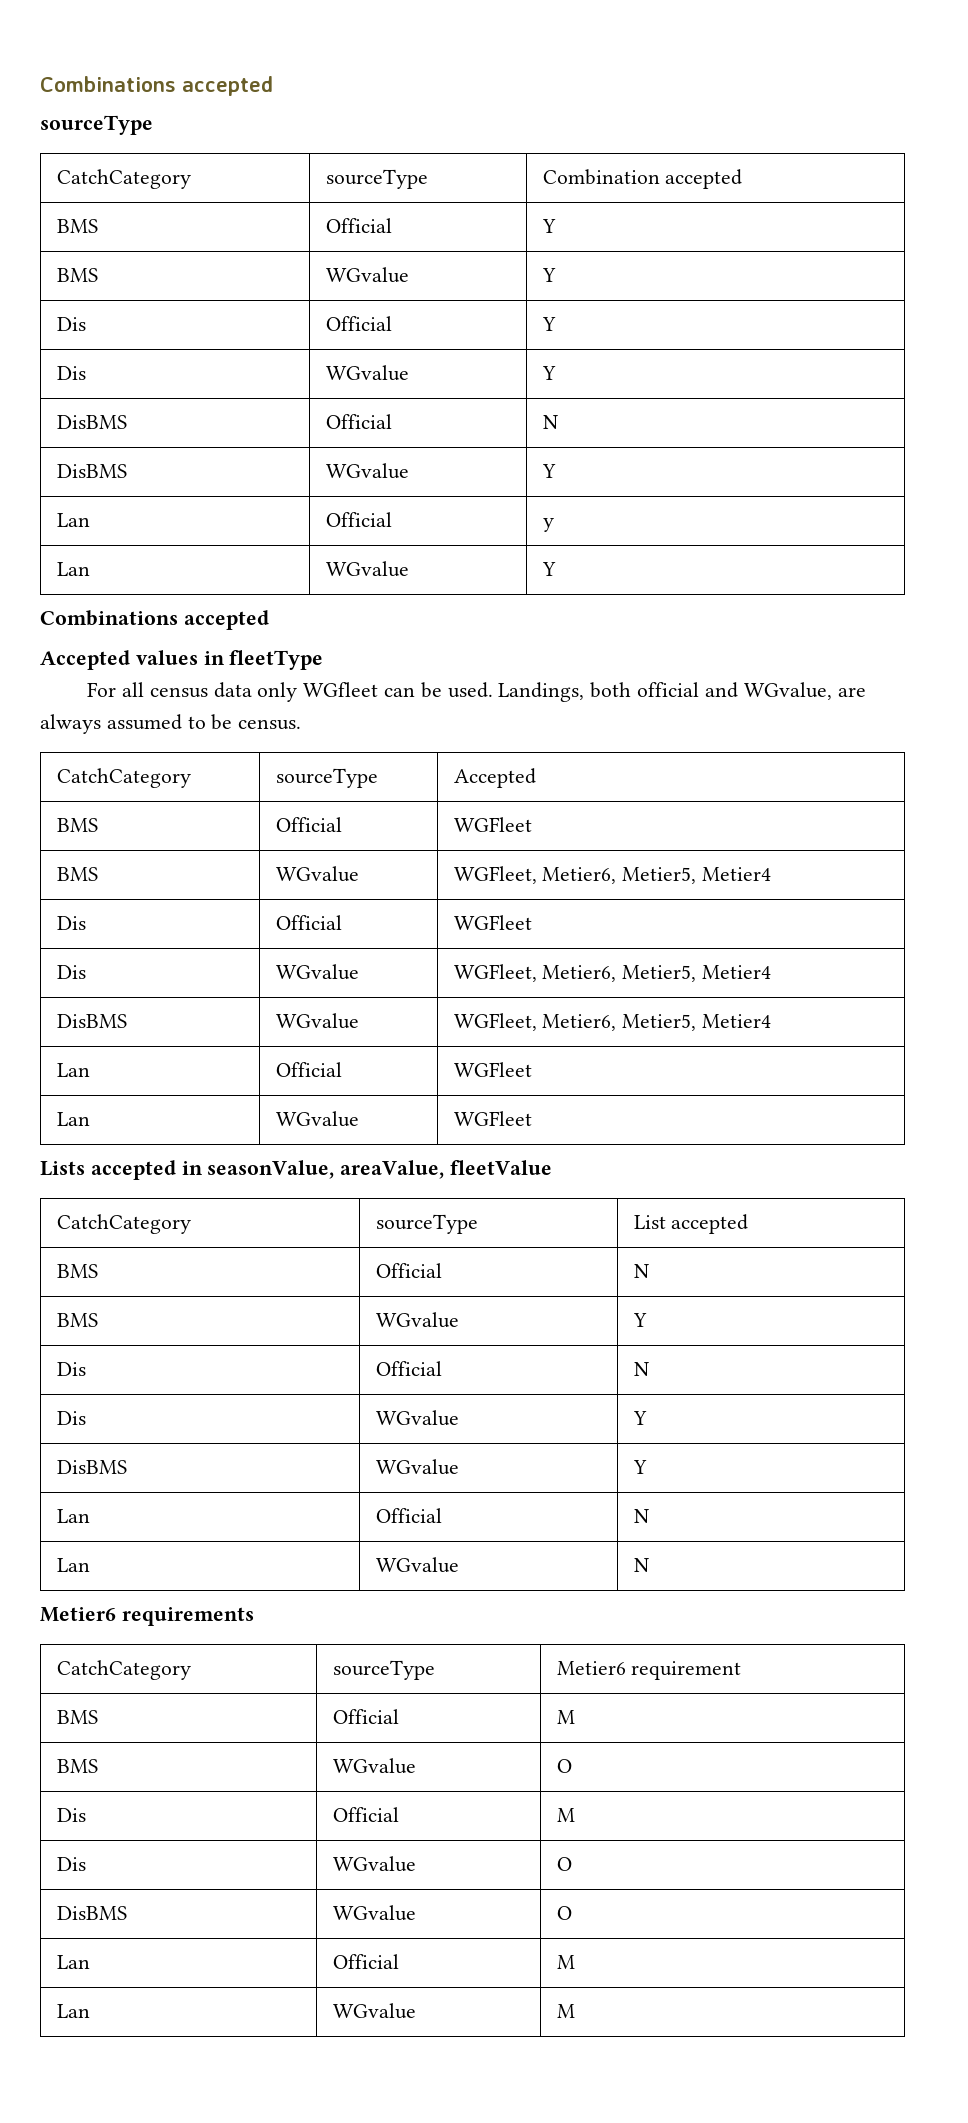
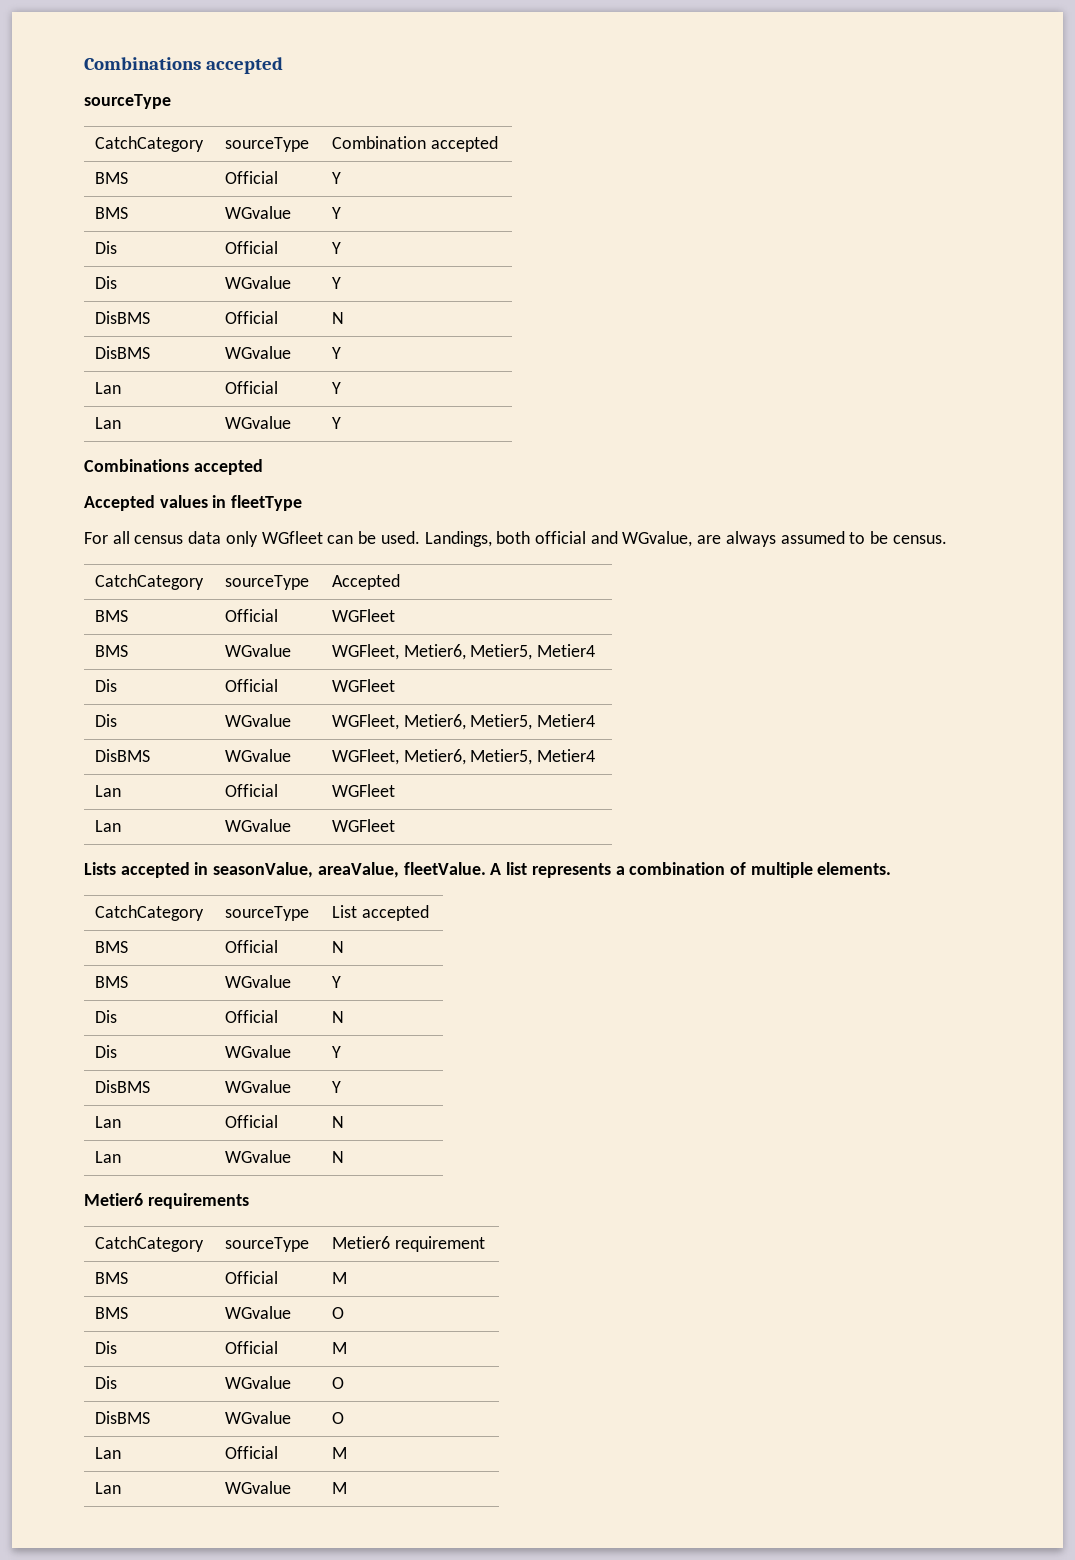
- Lan | Official | y
+ Lan | Official | Y
- Lists accepted in seasonValue, areaValue, fleetValue
+ Lists accepted in seasonValue, areaValue, fleetValue. A list represents a combination of multiple elements.

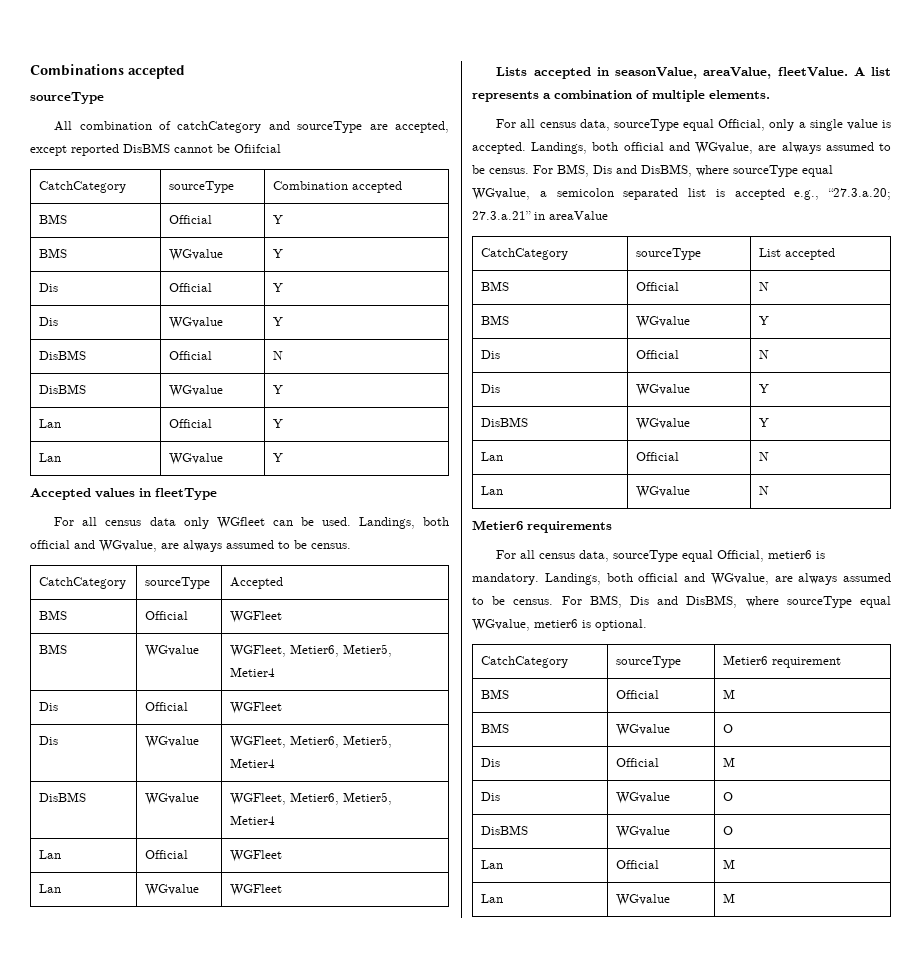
+ All combination of catchCategory and sourceType are accepted, except reported DisBMS cannot be Ofiifcial
  Lan | WGvalue | Y
- Combinations accepted
+ For all census data, sourceType equal Official, only a single value is accepted. Landings, both official and WGvalue, are always assumed to be census. For BMS, Dis and DisBMS, where sourceType equal WGvalue, a semicolon separated list is accepted e.g., “27.3.a.20; 27.3.a.21” in areaValue
+ For all census data, sourceType equal Official, metier6 is mandatory. Landings, both official and WGvalue, are always assumed to be census. For BMS, Dis and DisBMS, where sourceType equal WGvalue, metier6 is optional.

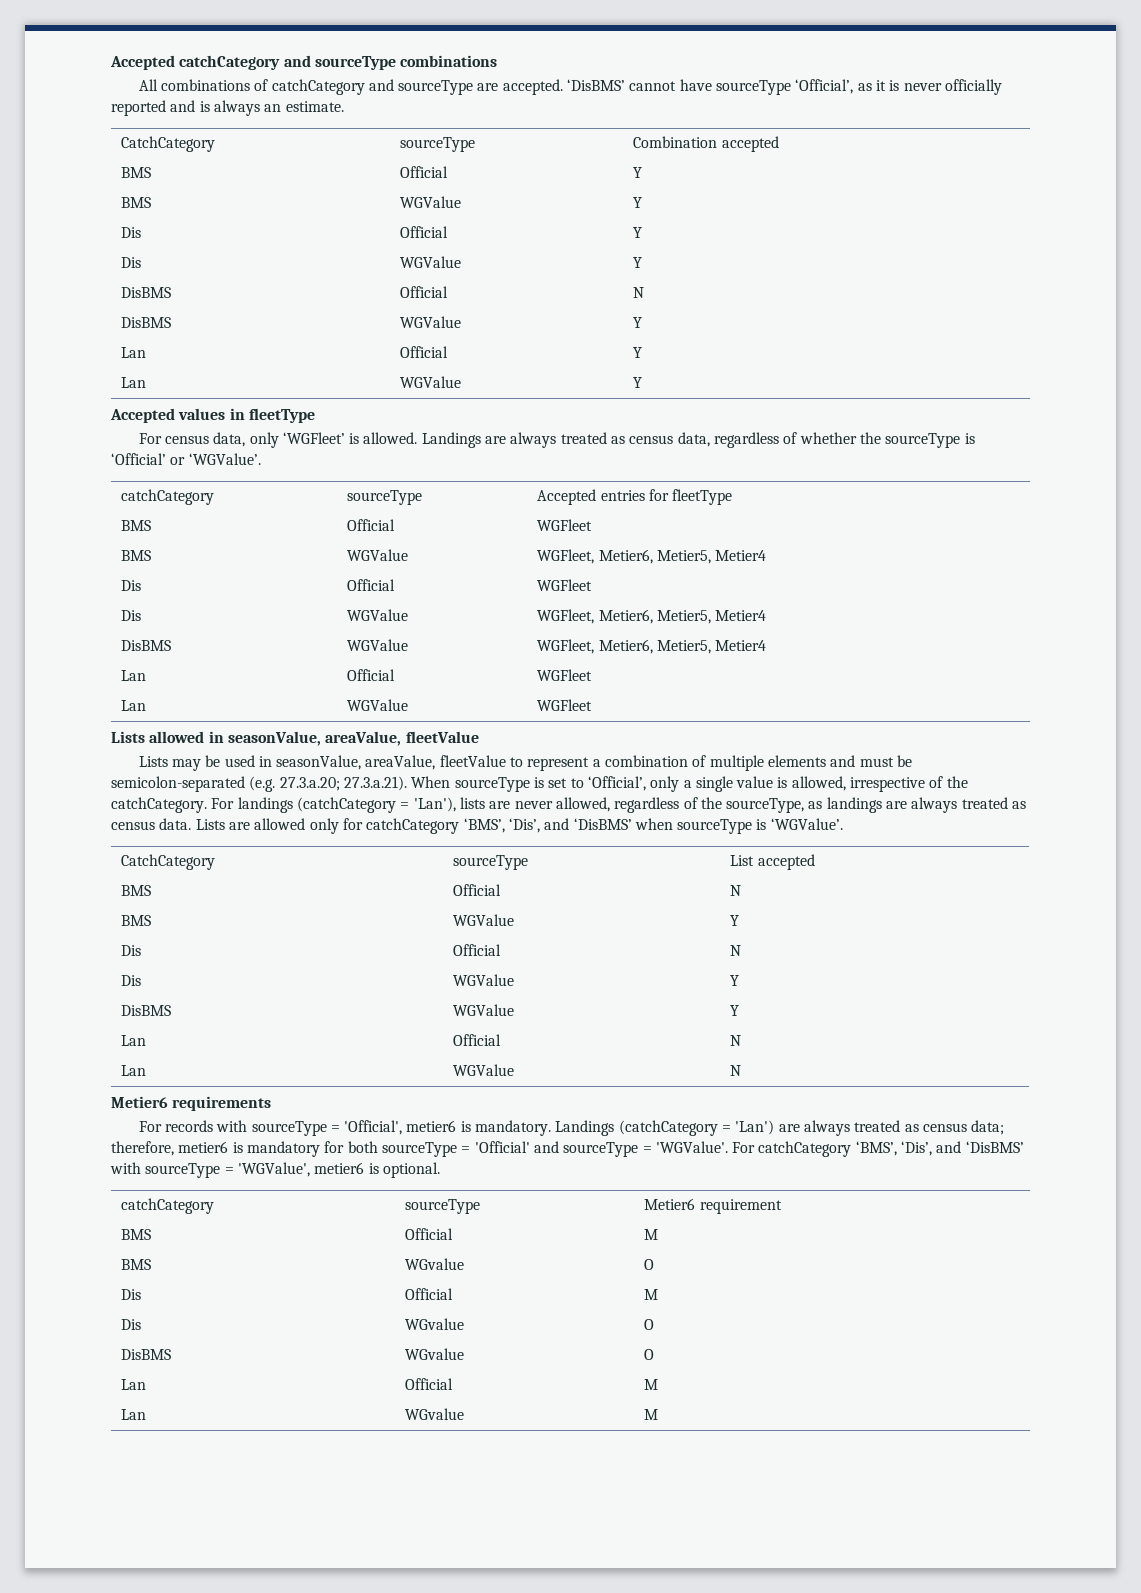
- Combinations accepted
- sourceType
+ Accepted catchCategory and sourceType combinations
- All combination of catchCategory and sourceType are accepted, except reported DisBMS cannot be Ofiifcial
+ All combinations of catchCategory and sourceType are accepted. ‘DisBMS’ cannot have sourceType ‘Official’, as it is never officially reported and is always an estimate.
  BMS | Official | Y
- BMS | WGvalue | Y
+ BMS | WGValue | Y
  Dis | Official | Y
- Dis | WGvalue | Y
+ Dis | WGValue | Y
  DisBMS | Official | N
- DisBMS | WGvalue | Y
+ DisBMS | WGValue | Y
- Lan | WGvalue | Y
+ Lan | WGValue | Y
- For all census data only WGfleet can be used. Landings, both official and WGvalue, are always assumed to be census.
- CatchCategory | sourceType | Accepted
+ For census data, only ‘WGFleet’ is allowed. Landings are always treated as census data, regardless of whether the sourceType is ‘Official’ or ‘WGValue’.
+ catchCategory | sourceType | Accepted entries for fleetType
- BMS | WGvalue | WGFleet, Metier6, Metier5, Metier4
+ BMS | WGValue | WGFleet, Metier6, Metier5, Metier4
- Dis | WGvalue | WGFleet, Metier6, Metier5, Metier4
+ Dis | WGValue | WGFleet, Metier6, Metier5, Metier4
- DisBMS | WGvalue | WGFleet, Metier6, Metier5, Metier4
+ DisBMS | WGValue | WGFleet, Metier6, Metier5, Metier4
- Lan | WGvalue | WGFleet
+ Lan | WGValue | WGFleet
- Lists accepted in seasonValue, areaValue, fleetValue. A list represents a combination of multiple elements.
- For all census data, sourceType equal Official, only a single value is accepted. Landings, both official and WGvalue, are always assumed to be census. For BMS, Dis and DisBMS, where sourceType equal WGvalue, a semicolon separated list is accepted e.g., “27.3.a.20; 27.3.a.21” in areaValue
+ Lists allowed in seasonValue, areaValue, fleetValue
+ Lists may be used in seasonValue, areaValue, fleetValue to represent a combination of multiple elements and must be semicolon-separated (e.g. 27.3.a.20; 27.3.a.21). When sourceType is set to ‘Official’, only a single value is allowed, irrespective of the catchCategory. For landings (catchCategory = 'Lan'), lists are never allowed, regardless of the sourceType, as landings are always treated as census data. Lists are allowed only for catchCategory ‘BMS’, ‘Dis’, and ‘DisBMS’ when sourceType is ‘WGValue’.
  BMS | Official | N
- BMS | WGvalue | Y
+ BMS | WGValue | Y
  Dis | Official | N
- Dis | WGvalue | Y
- DisBMS | WGvalue | Y
+ Dis | WGValue | Y
+ DisBMS | WGValue | Y
- Lan | WGvalue | N
+ Lan | WGValue | N
- For all census data, sourceType equal Official, metier6 is mandatory. Landings, both official and WGvalue, are always assumed to be census. For BMS, Dis and DisBMS, where sourceType equal WGvalue, metier6 is optional.
+ For records with sourceType = 'Official', metier6 is mandatory. Landings (catchCategory = 'Lan') are always treated as census data; therefore, metier6 is mandatory for both sourceType = 'Official' and sourceType = 'WGValue'. For catchCategory ‘BMS’, ‘Dis’, and ‘DisBMS’ with sourceType = 'WGValue', metier6 is optional.
- CatchCategory | sourceType | Metier6 requirement
+ catchCategory | sourceType | Metier6 requirement

